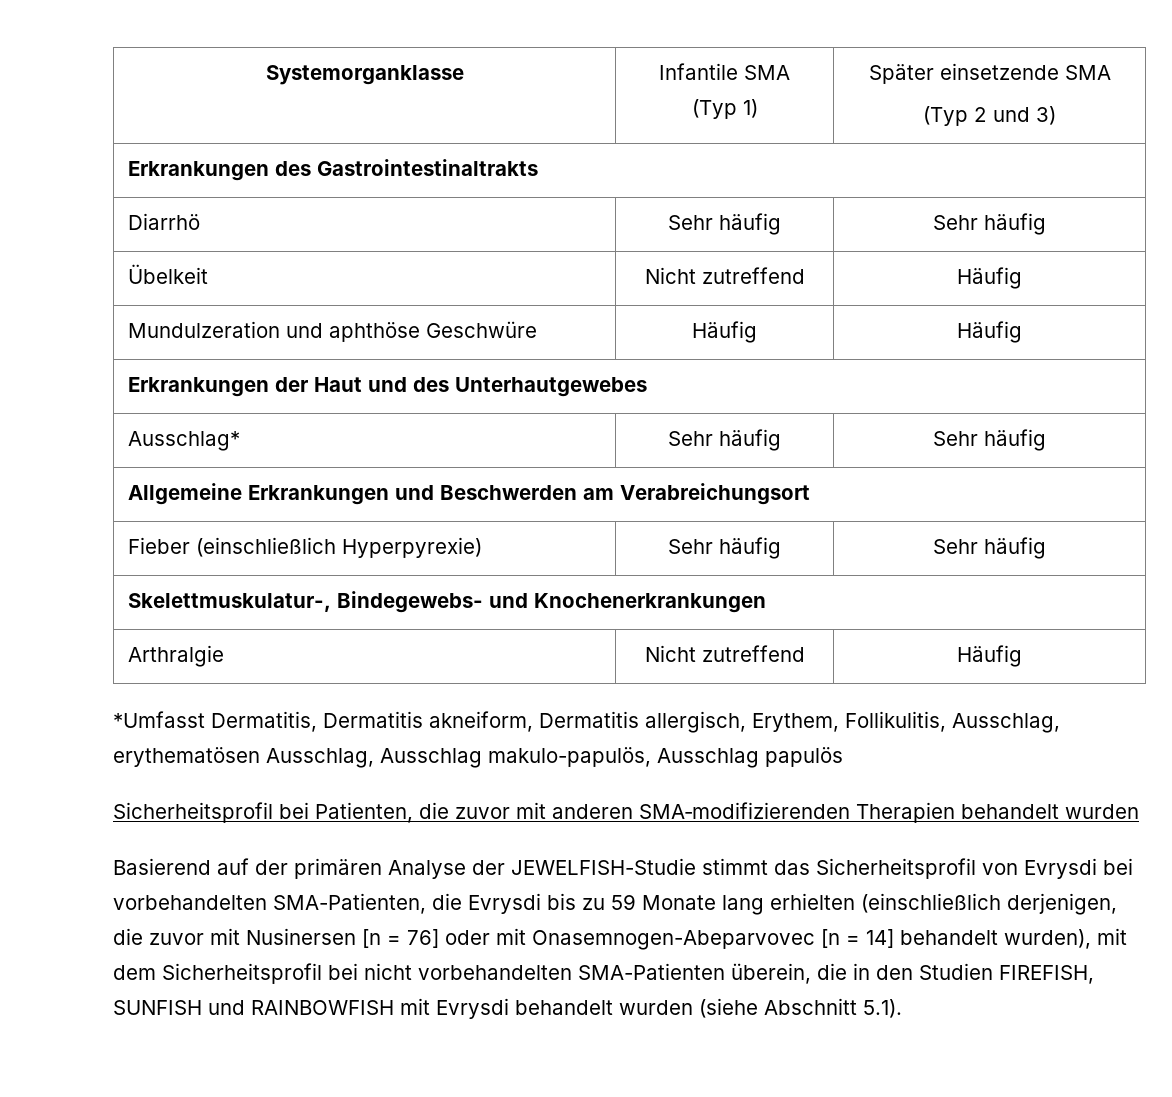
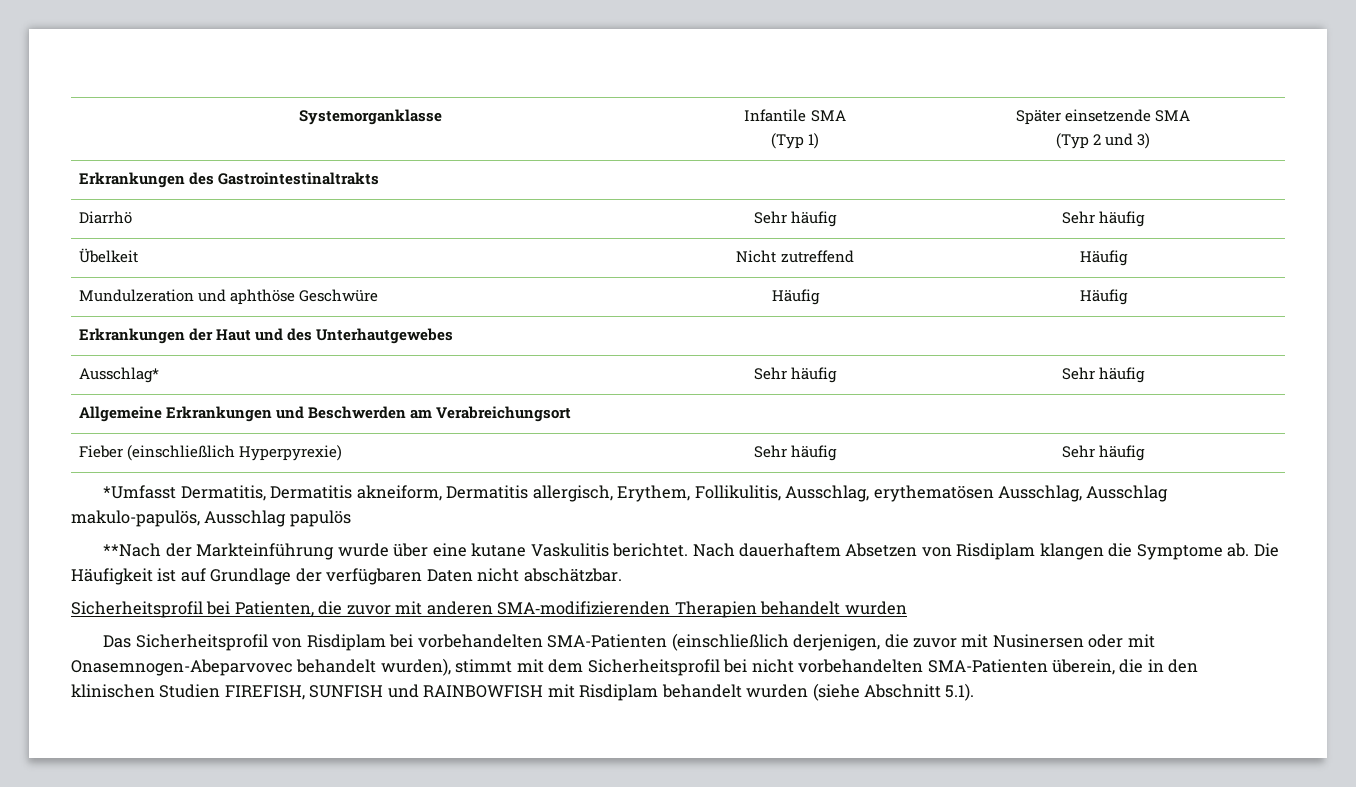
- Skelettmuskulatur-, Bindegewebs- und Knochenerkrankungen
- Arthralgie | Nicht zutreffend | Häufig
+ **Nach der Markteinführung wurde über eine kutane Vaskulitis berichtet. Nach dauerhaftem Absetzen von Risdiplam klangen die Symptome ab. Die Häufigkeit ist auf Grundlage der verfügbaren Daten nicht abschätzbar.
- Basierend auf der primären Analyse der JEWELFISH-Studie stimmt das Sicherheitsprofil von Evrysdi bei vorbehandelten SMA-Patienten, die Evrysdi bis zu 59 Monate lang erhielten (einschließlich derjenigen, die zuvor mit Nusinersen [n = 76] oder mit Onasemnogen-Abeparvovec [n = 14] behandelt wurden), mit dem Sicherheitsprofil bei nicht vorbehandelten SMA-Patienten überein, die in den Studien FIREFISH, SUNFISH und RAINBOWFISH mit Evrysdi behandelt wurden (siehe Abschnitt 5.1).
+ Das Sicherheitsprofil von Risdiplam bei vorbehandelten SMA-Patienten (einschließlich derjenigen, die zuvor mit Nusinersen oder mit Onasemnogen-Abeparvovec behandelt wurden), stimmt mit dem Sicherheitsprofil bei nicht vorbehandelten SMA-Patienten überein, die in den klinischen Studien FIREFISH, SUNFISH und RAINBOWFISH mit Risdiplam behandelt wurden (siehe Abschnitt 5.1).

